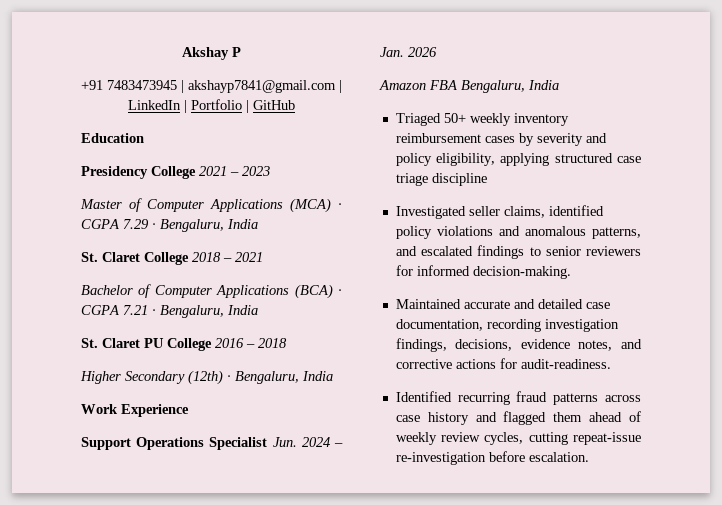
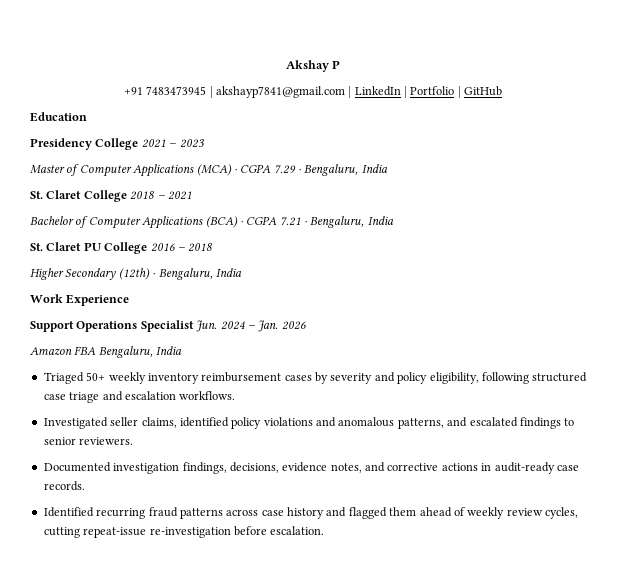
- Triaged 50+ weekly inventory reimbursement cases by severity and policy eligibility, applying structured case triage discipline
+ Triaged 50+ weekly inventory reimbursement cases by severity and policy eligibility, following structured case triage and escalation workflows.
- Investigated seller claims, identified policy violations and anomalous patterns, and escalated findings to senior reviewers for informed decision-making.
- Maintained accurate and detailed case documentation, recording investigation findings, decisions, evidence notes, and corrective actions for audit-readiness.
+ Investigated seller claims, identified policy violations and anomalous patterns, and escalated findings to senior reviewers.
+ Documented investigation findings, decisions, evidence notes, and corrective actions in audit-ready case records.

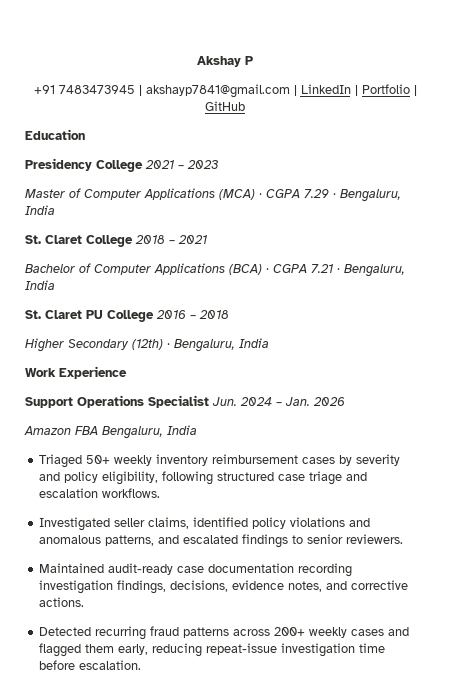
- Documented investigation findings, decisions, evidence notes, and corrective actions in audit-ready case records.
- Identified recurring fraud patterns across case history and flagged them ahead of weekly review cycles, cutting repeat-issue re-investigation before escalation.
+ Maintained audit-ready case documentation recording investigation findings, decisions, evidence notes, and corrective actions.
+ Detected recurring fraud patterns across 200+ weekly cases and flagged them early, reducing repeat-issue investigation time before escalation.

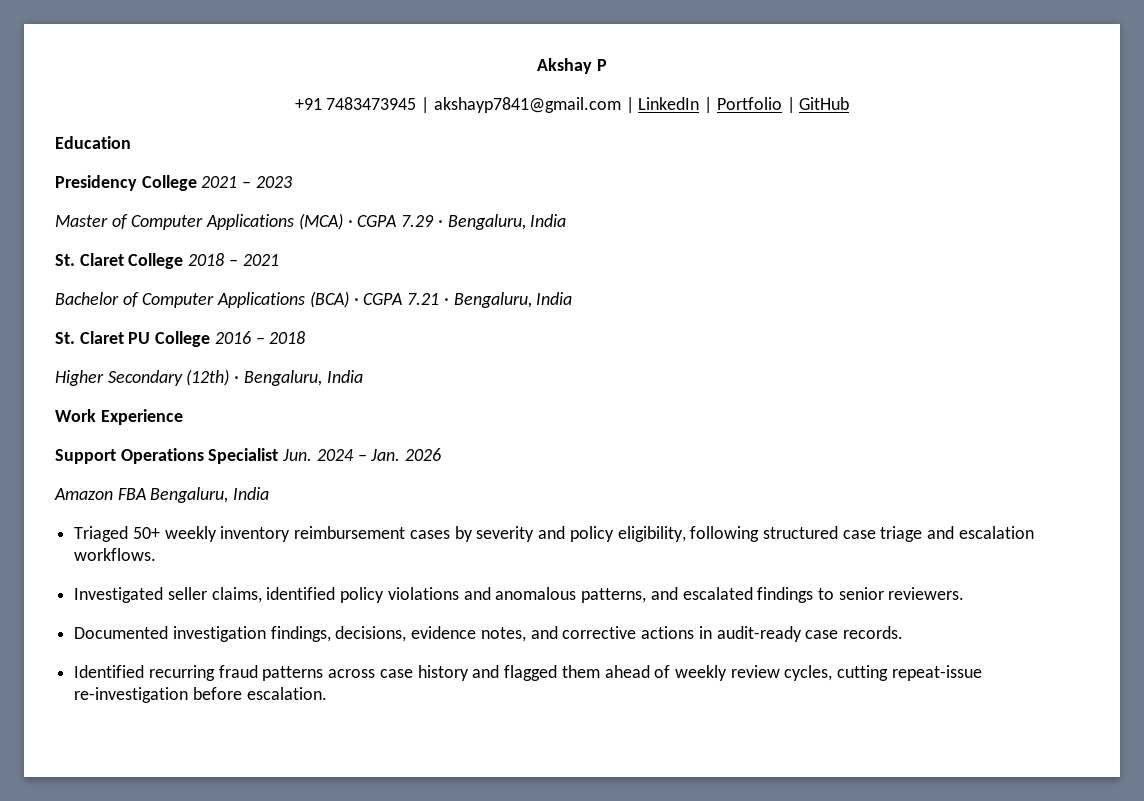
- Maintained audit-ready case documentation recording investigation findings, decisions, evidence notes, and corrective actions.
- Detected recurring fraud patterns across 200+ weekly cases and flagged them early, reducing repeat-issue investigation time before escalation.
+ Documented investigation findings, decisions, evidence notes, and corrective actions in audit-ready case records.
+ Identified recurring fraud patterns across case history and flagged them ahead of weekly review cycles, cutting repeat-issue re-investigation before escalation.

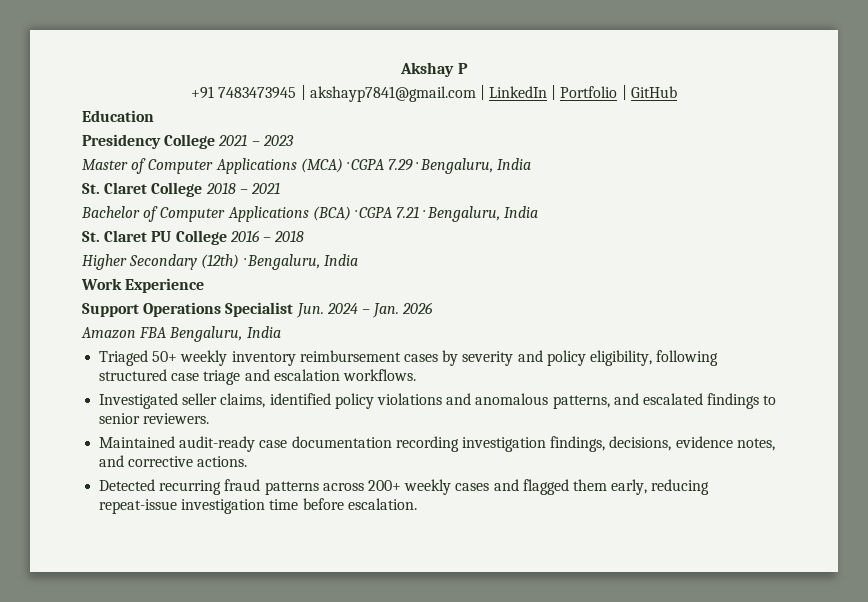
- Documented investigation findings, decisions, evidence notes, and corrective actions in audit-ready case records.
- Identified recurring fraud patterns across case history and flagged them ahead of weekly review cycles, cutting repeat-issue re-investigation before escalation.
+ Maintained audit-ready case documentation recording investigation findings, decisions, evidence notes, and corrective actions.
+ Detected recurring fraud patterns across 200+ weekly cases and flagged them early, reducing repeat-issue investigation time before escalation.

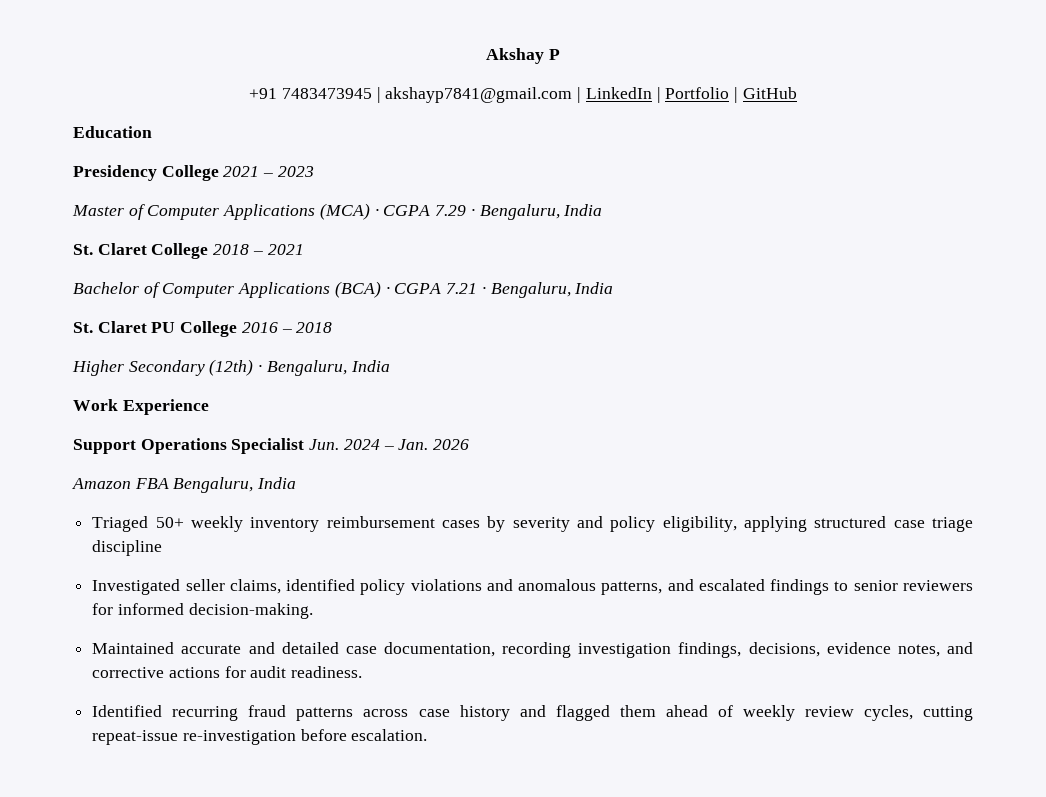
- Triaged 50+ weekly inventory reimbursement cases by severity and policy eligibility, following structured case triage and escalation workflows.
+ Triaged 50+ weekly inventory reimbursement cases by severity and policy eligibility, applying structured case triage discipline
- Investigated seller claims, identified policy violations and anomalous patterns, and escalated findings to senior reviewers.
- Maintained audit-ready case documentation recording investigation findings, decisions, evidence notes, and corrective actions.
- Detected recurring fraud patterns across 200+ weekly cases and flagged them early, reducing repeat-issue investigation time before escalation.
+ Investigated seller claims, identified policy violations and anomalous patterns, and escalated findings to senior reviewers for informed decision-making.
+ Maintained accurate and detailed case documentation, recording investigation findings, decisions, evidence notes, and corrective actions for audit readiness.
+ Identified recurring fraud patterns across case history and flagged them ahead of weekly review cycles, cutting repeat-issue re-investigation before escalation.

